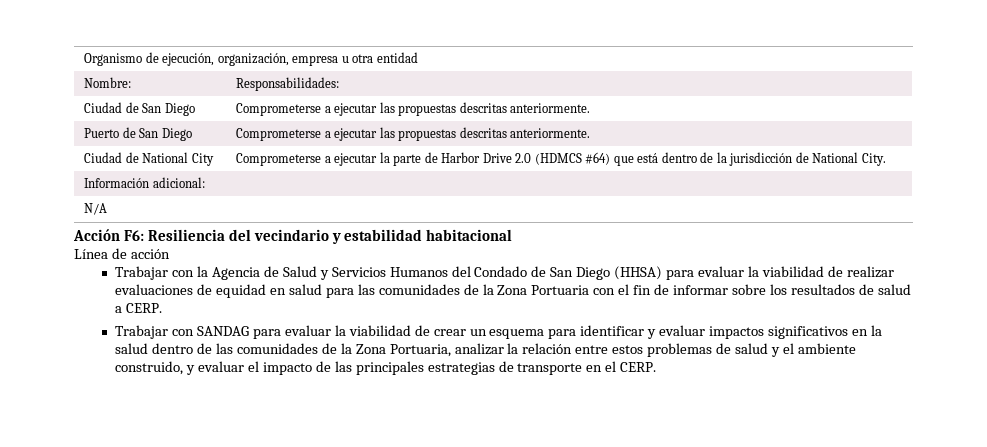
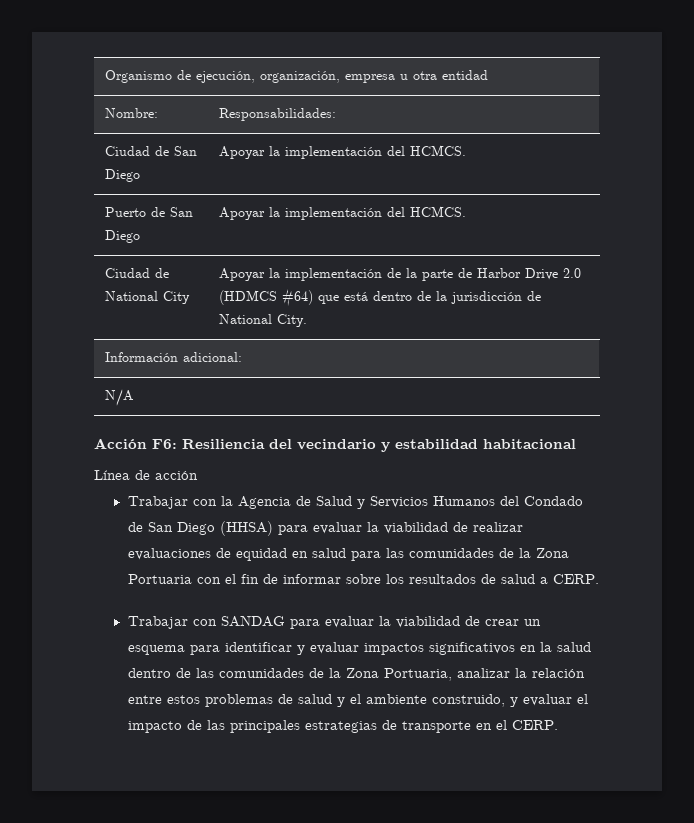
- Ciudad de San Diego | Comprometerse a ejecutar las propuestas descritas anteriormente.
- Puerto de San Diego | Comprometerse a ejecutar las propuestas descritas anteriormente.
+ Ciudad de San Diego | Apoyar la implementación del HCMCS.
+ Puerto de San Diego | Apoyar la implementación del HCMCS.
- Ciudad de National City | Comprometerse a ejecutar la parte de Harbor Drive 2.0 (HDMCS #64) que está dentro de la jurisdicción de National City.
+ Ciudad de National City | Apoyar la implementación de la parte de Harbor Drive 2.0 (HDMCS #64) que está dentro de la jurisdicción de National City.

